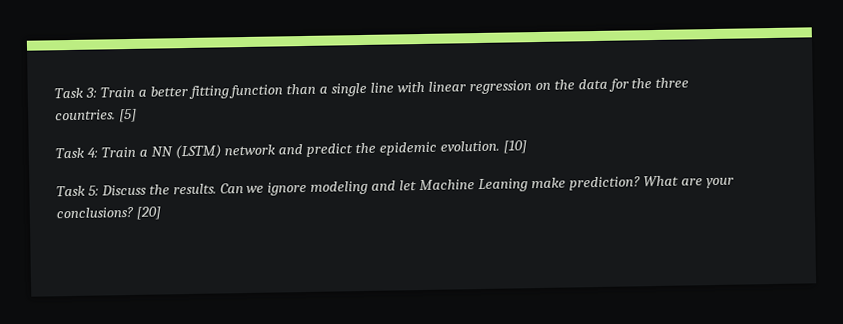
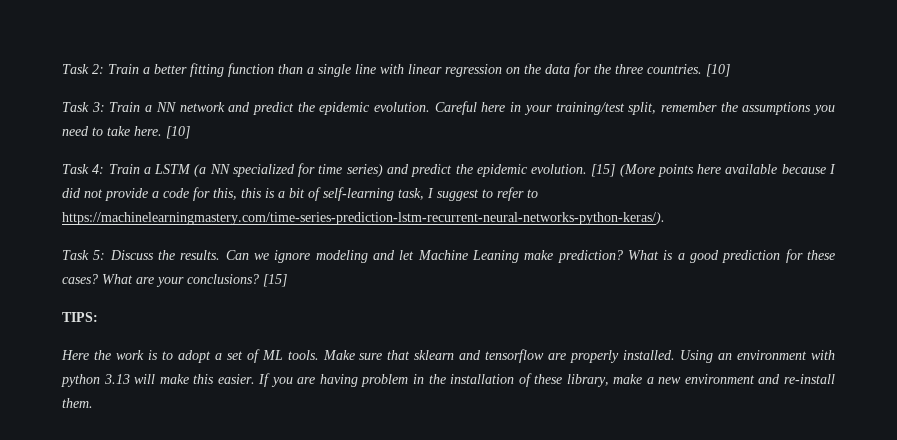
- Task 3: Train a better fitting function than a single line with linear regression on the data for the three countries. [5]
- Task 4: Train a NN (LSTM) network and predict the epidemic evolution.
+ Task 2: Train a better fitting function than a single line with linear regression on the data for the three countries. [10]
+ Task 3: Train a NN network and predict the epidemic evolution.
- [10]
+ Careful here in your training/test split, remember the assumptions you need to take here. [10]
+ Task 4: Train a LSTM (a NN specialized for time series) and predict the epidemic evolution. [15] (More points here available because I did not provide a code for this, this is a bit of self-learning task, I suggest to refer to https://machinelearningmastery.com/time-series-prediction-lstm-recurrent-neural-networks-python-keras/).
- What are your conclusions? [20]
+ What is a good prediction for these cases? What are your conclusions? [15]
+ TIPS:
+ Here the work is to adopt a set of ML tools. Make sure that sklearn and tensorflow are properly installed. Using an environment with python 3.13 will make this easier. If you are having problem in the installation of these library, make a new environment and re-install them.

